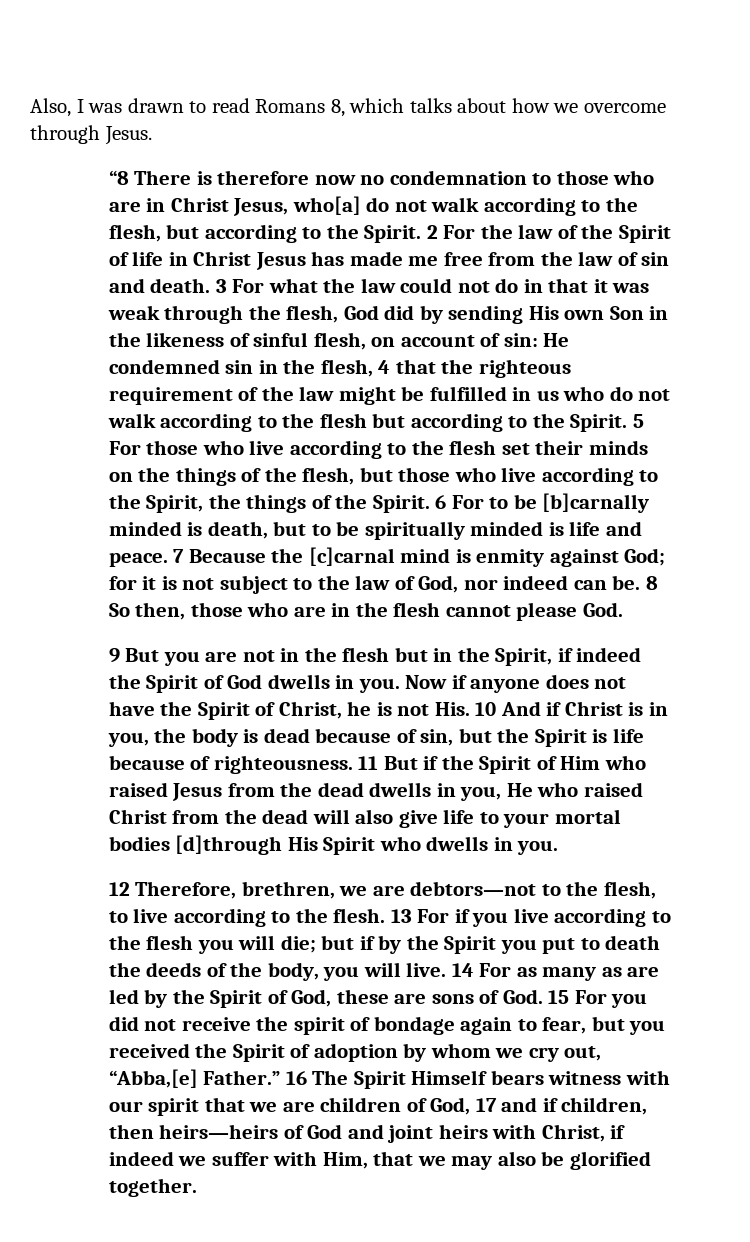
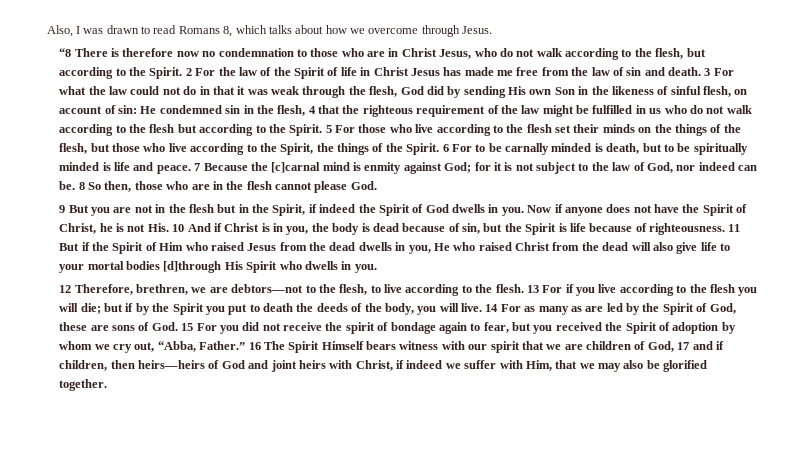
- “8 There is therefore now no condemnation to those who are in Christ Jesus, who[a] do not walk according to the flesh, but according to the Spirit.
+ “8 There is therefore now no condemnation to those who are in Christ Jesus, who do not walk according to the flesh, but according to the Spirit.
- 6 For to be [b]carnally minded is death, but to be spiritually minded is life and peace.
+ 6 For to be carnally minded is death, but to be spiritually minded is life and peace.
- 14 For as many as are led by the Spirit of God, these are sons of God. 15 For you did not receive the spirit of bondage again to fear, but you received the Spirit of adoption by whom we cry out, “Abba,[e] Father.”
+ 14 For as many as are led by the Spirit of God, these are sons of God. 15 For you did not receive the spirit of bondage again to fear, but you received the Spirit of adoption by whom we cry out, “Abba, Father.”

